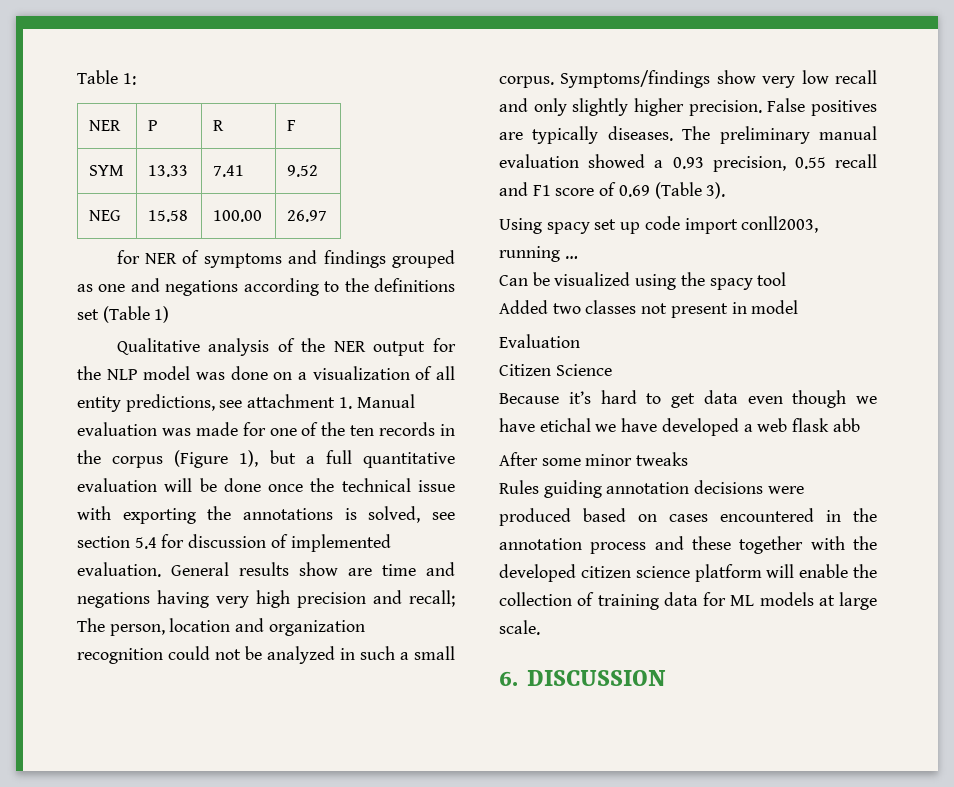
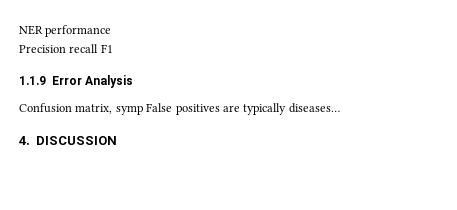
- Table 1:
- NER | P | R | F
- SYM | 13.33 | 7.41 | 9.52
- NEG | 15.58 | 100.00 | 26.97
- for NER of symptoms and findings grouped as one and negations according to the definitions set (Table 1)
- Qualitative analysis of the NER output for the NLP model was done on a visualization of all entity predictions, see attachment 1. Manual evaluation was made for one of the ten records in the corpus (Figure 1), but a full quantitative evaluation will be done once the technical issue with exporting the annotations is solved, see section 5.4 for discussion of implemented evaluation. General results show are time and negations having very high precision and recall; The person, location and organization recognition could not be analyzed in such a small corpus. Symptoms/findings show very low recall and only slightly higher precision. False positives are typically diseases. The preliminary manual evaluation showed a 0.93 precision, 0.55 recall and F1 score of 0.69 (Table 3).
- Using spacy set up code import conll2003, running …
- Can be visualized using the spacy tool
- Added two classes not present in model
- Evaluation
- Citizen Science
- Because it’s hard to get data even though we have etichal we have developed a web flask abb
- After some minor tweaks
- Rules guiding annotation decisions were produced based on cases encountered in the annotation process and these together with the developed citizen science platform will enable the collection of training data for ML models at large scale.
- 6. DISCUSSION
+ NER performance
+ Precision recall F1
+ 1.1.9 Error Analysis
+ Confusion matrix, symp False positives are typically diseases…
+ 4. DISCUSSION

